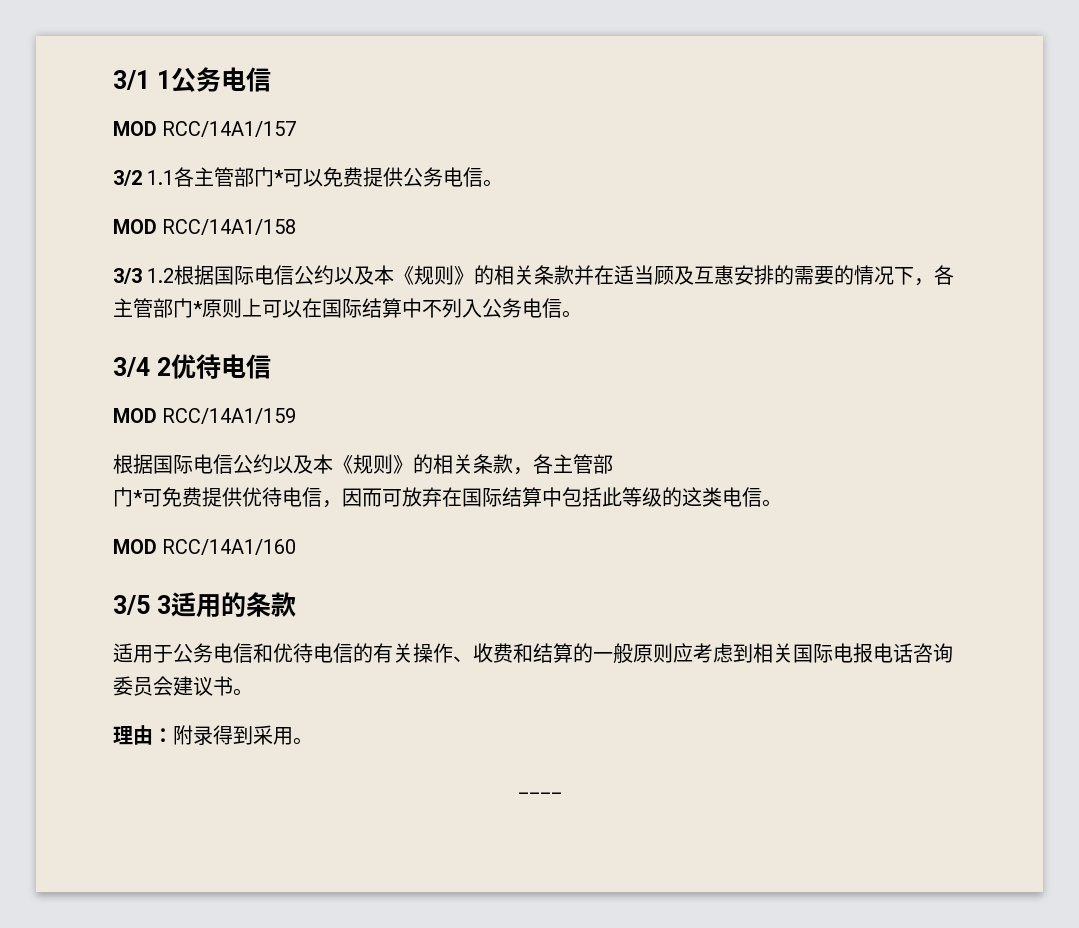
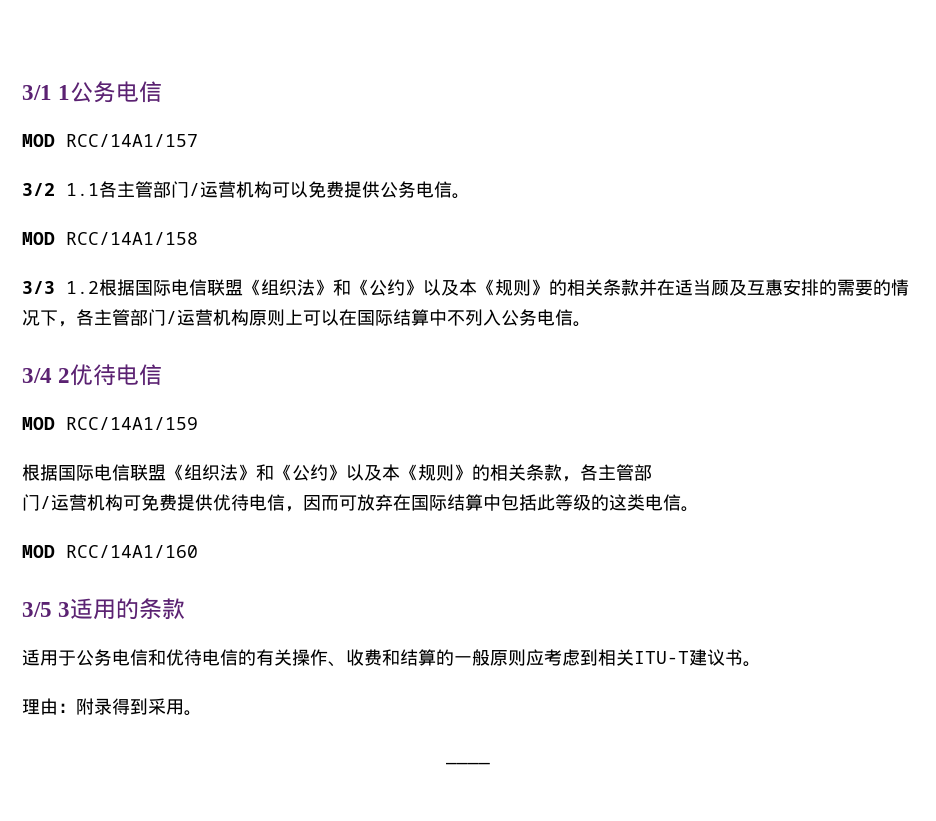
- 3/2 1.1各主管部门*可以免费提供公务电信。
+ 3/2 1.1各主管部门/运营机构可以免费提供公务电信。
- 3/3 1.2根据国际电信公约以及本《规则》的相关条款并在适当顾及互惠安排的需要的情况下，各主管部门*原则上可以在国际结算中不列入公务电信。
+ 3/3 1.2根据国际电信联盟《组织法》和《公约》以及本《规则》的相关条款并在适当顾及互惠安排的需要的情况下，各主管部门/运营机构原则上可以在国际结算中不列入公务电信。
- 根据国际电信公约以及本《规则》的相关条款，各主管部
+ 根据国际电信联盟《组织法》和《公约》以及本《规则》的相关条款，各主管部
- 门*可免费提供优待电信，因而可放弃在国际结算中包括此等级的这类电信。
+ 门/运营机构可免费提供优待电信，因而可放弃在国际结算中包括此等级的这类电信。
- 适用于公务电信和优待电信的有关操作、收费和结算的一般原则应考虑到相关国际电报电话咨询委员会建议书。
+ 适用于公务电信和优待电信的有关操作、收费和结算的一般原则应考虑到相关ITU-T建议书。

